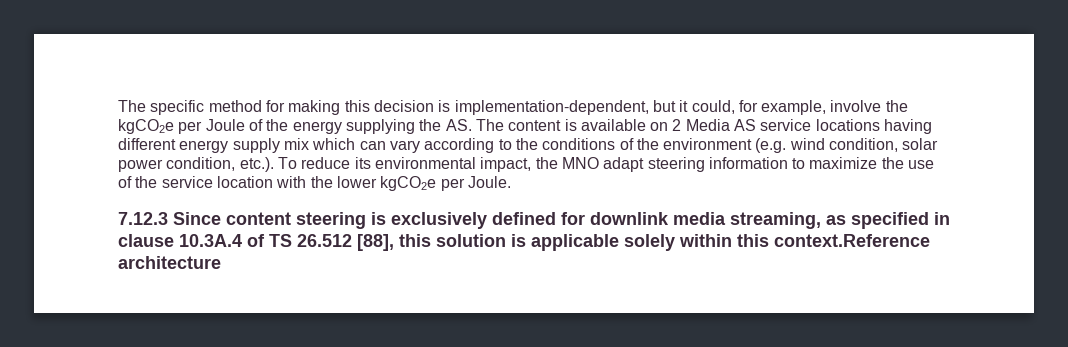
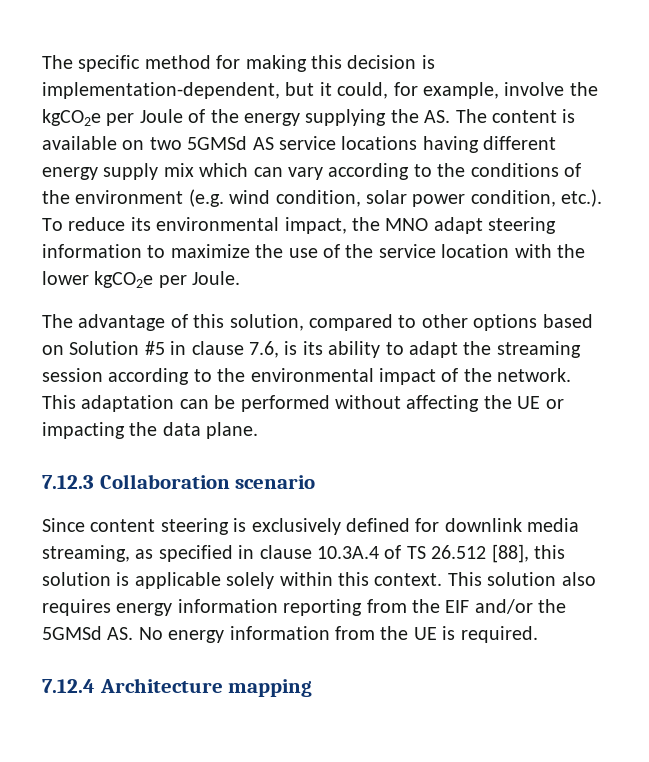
- The specific method for making this decision is implementation-dependent, but it could, for example, involve the kgCO2e per Joule of the energy supplying the AS. The content is available on 2 Media AS service locations having different energy supply mix which can vary according to the conditions of the environment (e.g. wind condition, solar power condition, etc.). To reduce its environmental impact, the MNO adapt steering information to maximize the use of the service location with the lower kgCO2e per Joule.
+ The specific method for making this decision is implementation-dependent, but it could, for example, involve the kgCO2e per Joule of the energy supplying the AS. The content is available on two 5GMSd AS service locations having different energy supply mix which can vary according to the conditions of the environment (e.g. wind condition, solar power condition, etc.). To reduce its environmental impact, the MNO adapt steering information to maximize the use of the service location with the lower kgCO2e per Joule.
+ The advantage of this solution, compared to other options based on Solution #5 in clause 7.6, is its ability to adapt the streaming session according to the environmental impact of the network. This adaptation can be performed without affecting the UE or impacting the data plane.
- 7.12.3 Since content steering is exclusively defined for downlink media streaming, as specified in clause 10.3A.4 of TS 26.512 [88], this solution is applicable solely within this context.Reference architecture
+ 7.12.3 Collaboration scenario
+ Since content steering is exclusively defined for downlink media streaming, as specified in clause 10.3A.4 of TS 26.512 [88], this solution is applicable solely within this context. This solution also requires energy information reporting from the EIF and/or the 5GMSd AS. No energy information from the UE is required.
+ 7.12.4 Architecture mapping

